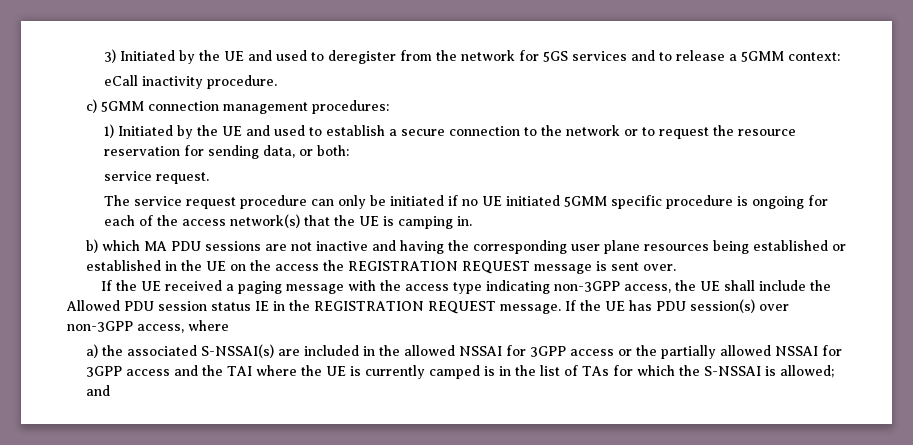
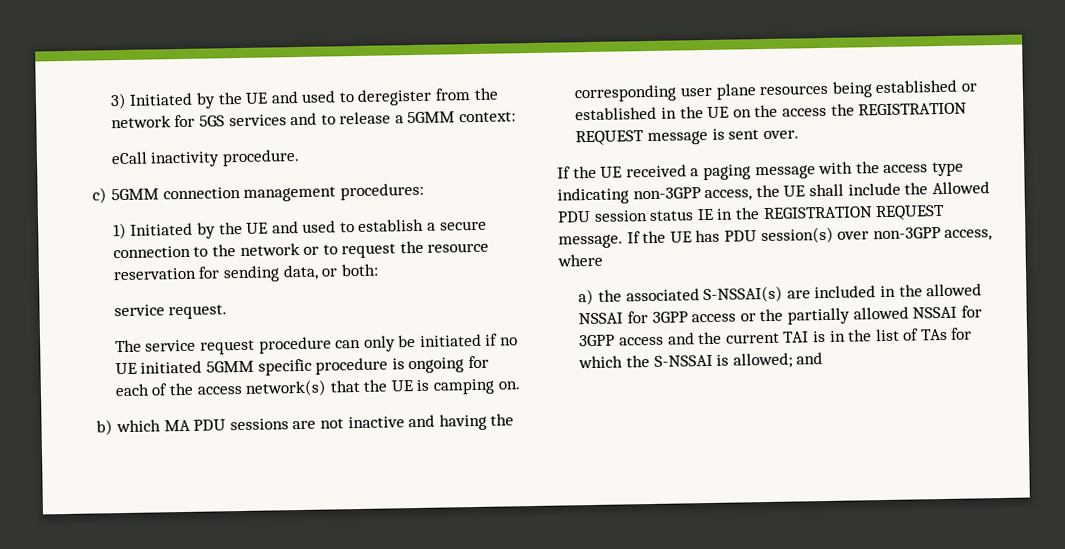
- The service request procedure can only be initiated if no UE initiated 5GMM specific procedure is ongoing for each of the access network(s) that the UE is camping in.
+ The service request procedure can only be initiated if no UE initiated 5GMM specific procedure is ongoing for each of the access network(s) that the UE is camping on.
- a) the associated S-NSSAI(s) are included in the allowed NSSAI for 3GPP access or the partially allowed NSSAI for 3GPP access and the TAI where the UE is currently camped is in the list of TAs for which the S-NSSAI is allowed; and
+ a) the associated S-NSSAI(s) are included in the allowed NSSAI for 3GPP access or the partially allowed NSSAI for 3GPP access and the current TAI is in the list of TAs for which the S-NSSAI is allowed; and

